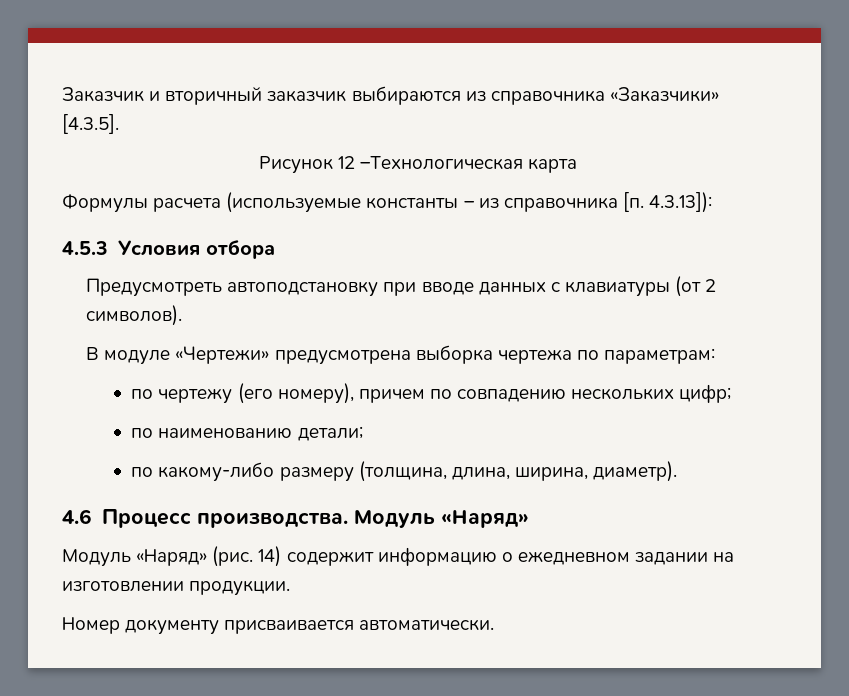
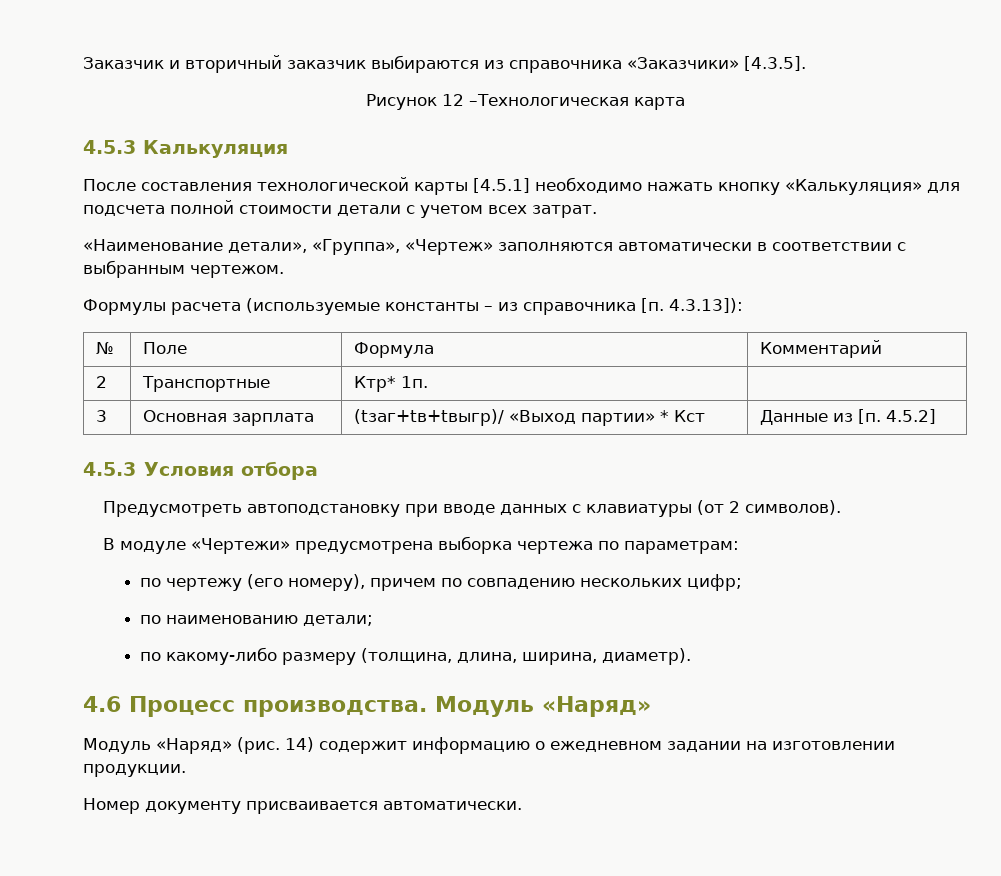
+ 4.5.3 Калькуляция
+ После составления технологической карты [4.5.1] необходимо нажать кнопку «Калькуляция» для подсчета полной стоимости детали с учетом всех затрат.
+ «Наименование детали», «Группа», «Чертеж» заполняются автоматически в соответствии с выбранным чертежом.
+ № | Поле | Формула | Комментарий
+ 2 | Транспортные | Ктр* 1п. |
+ 3 | Основная зарплата | (tзаг+tв+tвыгр)/ «Выход партии» * Кст | Данные из [п. 4.5.2]

